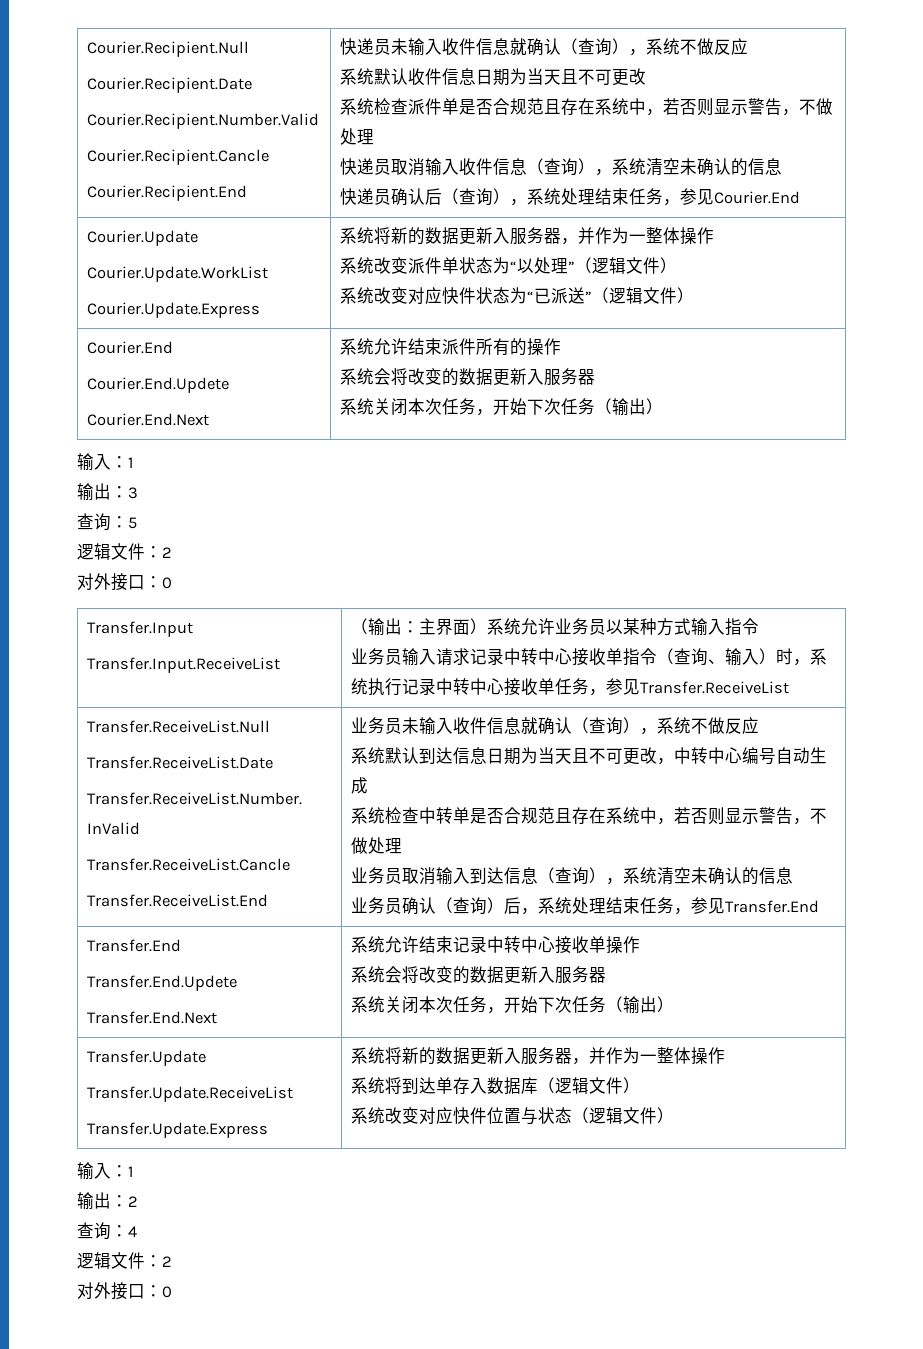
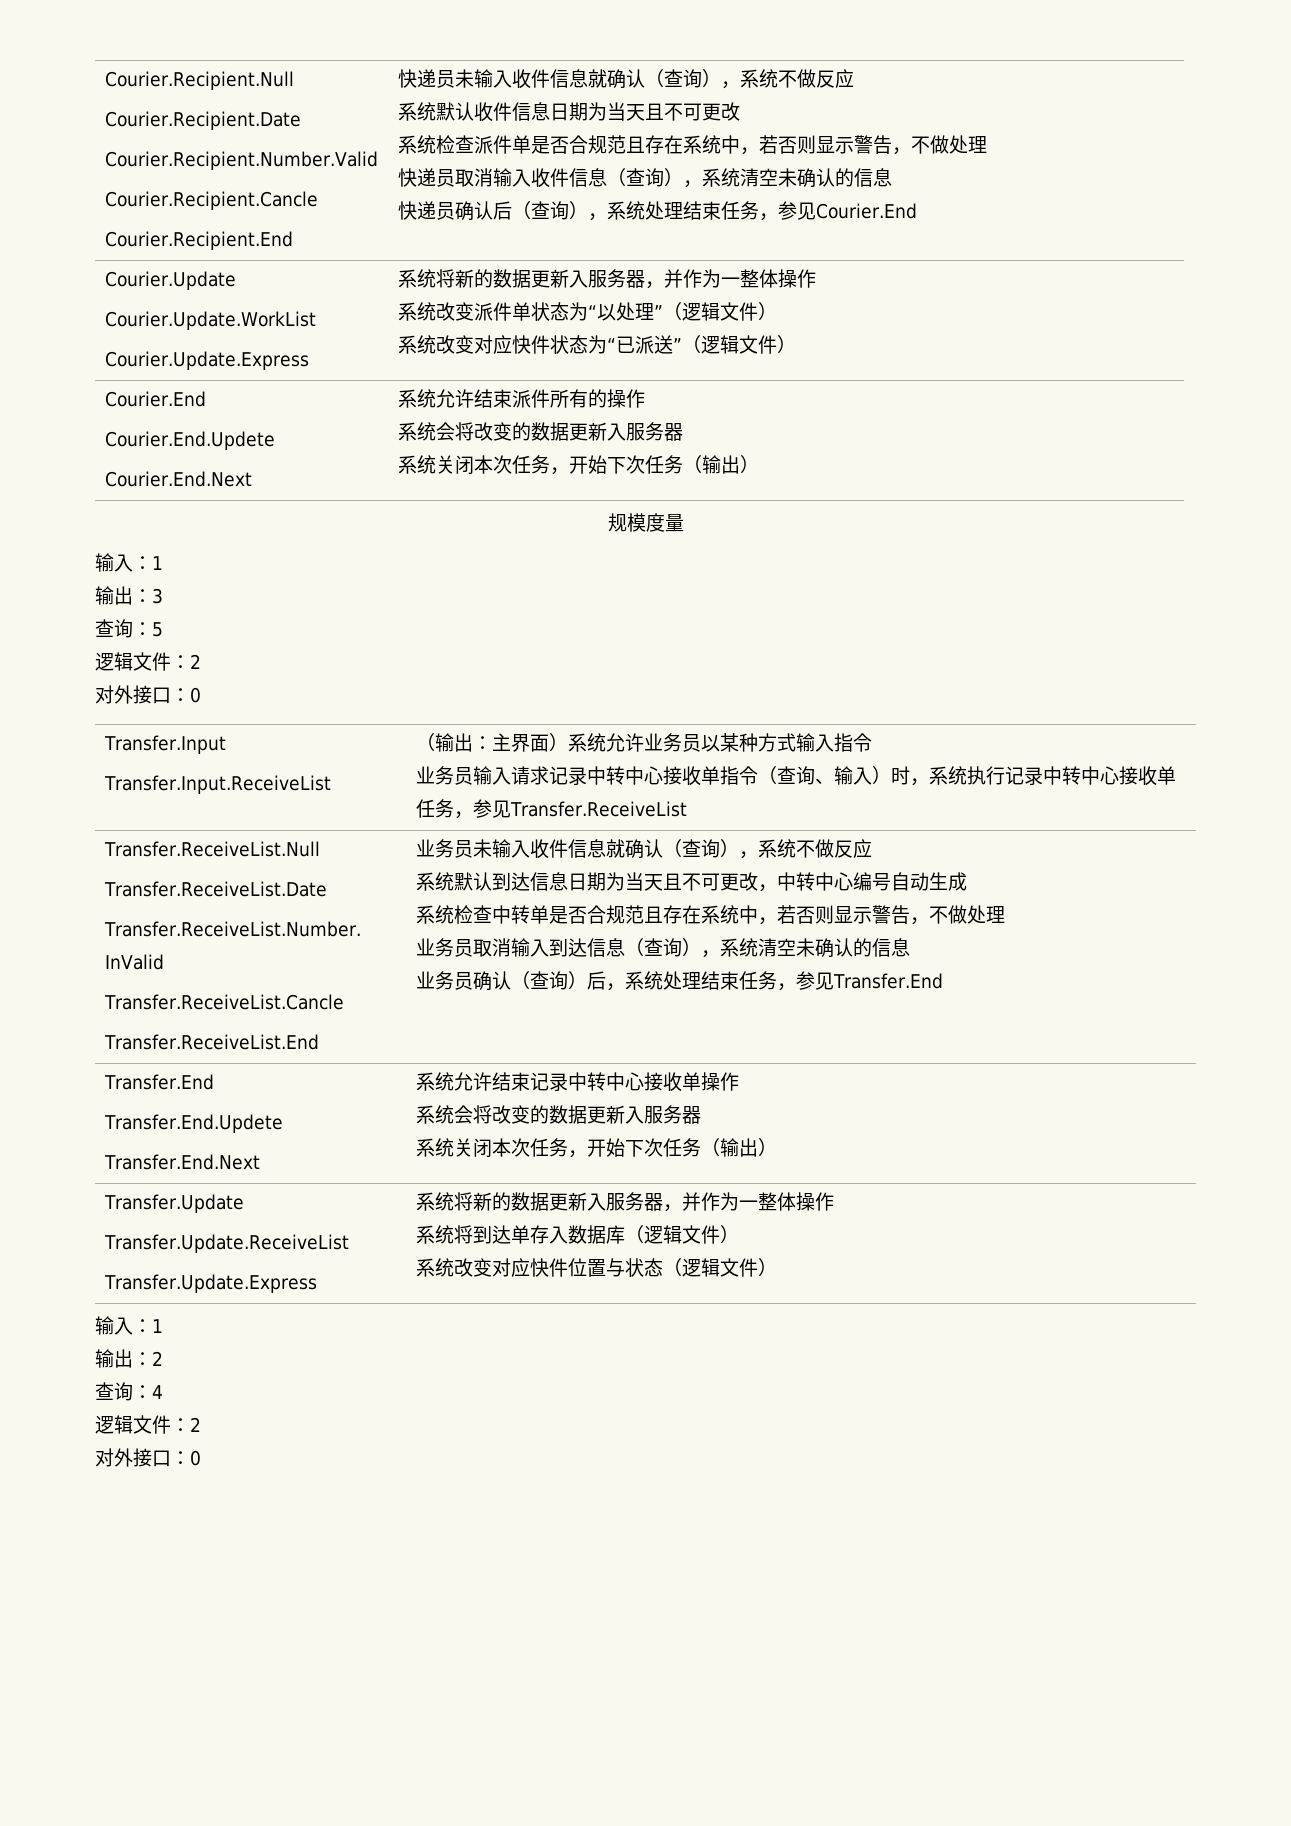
+ 规模度量

